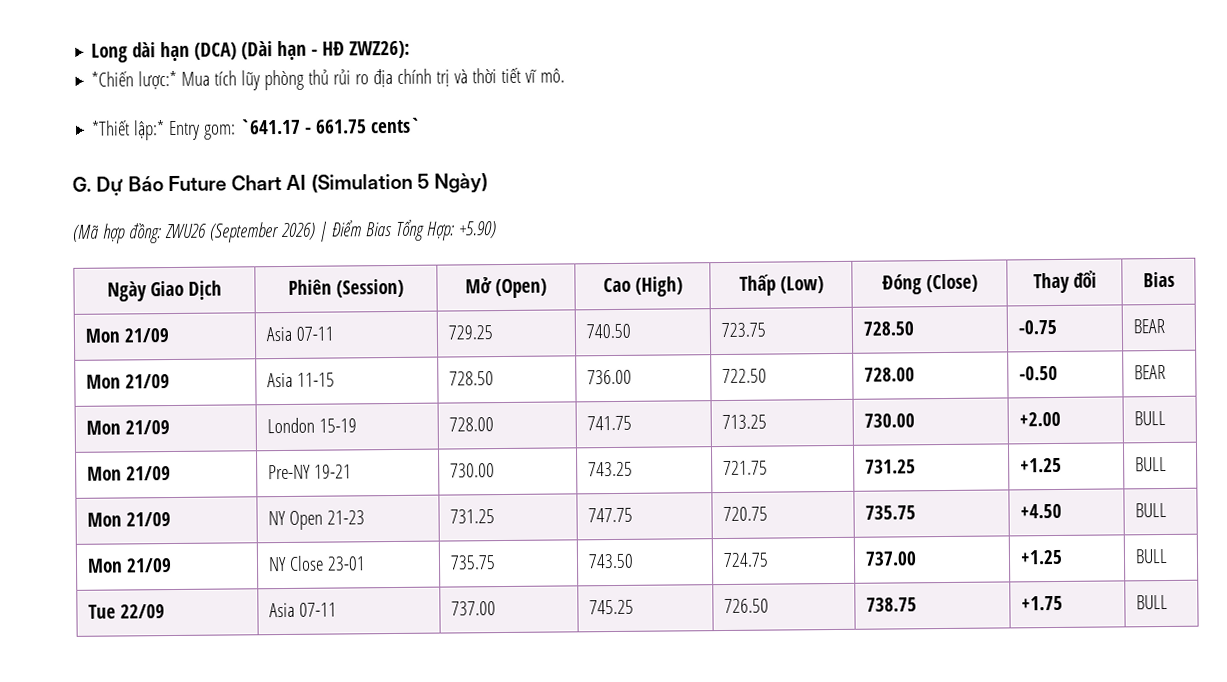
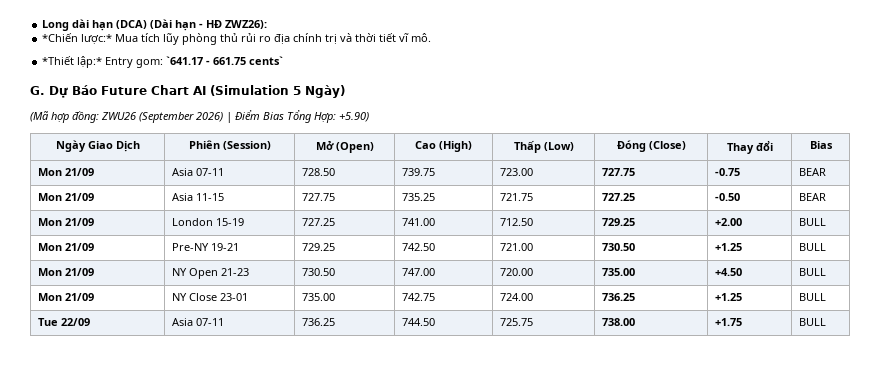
- Mon 21/09 | Asia 07-11 | 729.25 | 740.50 | 723.75 | 728.50 | -0.75 | BEAR
+ Mon 21/09 | Asia 07-11 | 728.50 | 739.75 | 723.00 | 727.75 | -0.75 | BEAR
- Mon 21/09 | Asia 11-15 | 728.50 | 736.00 | 722.50 | 728.00 | -0.50 | BEAR
+ Mon 21/09 | Asia 11-15 | 727.75 | 735.25 | 721.75 | 727.25 | -0.50 | BEAR
- Mon 21/09 | London 15-19 | 728.00 | 741.75 | 713.25 | 730.00 | +2.00 | BULL
+ Mon 21/09 | London 15-19 | 727.25 | 741.00 | 712.50 | 729.25 | +2.00 | BULL
- Mon 21/09 | Pre-NY 19-21 | 730.00 | 743.25 | 721.75 | 731.25 | +1.25 | BULL
+ Mon 21/09 | Pre-NY 19-21 | 729.25 | 742.50 | 721.00 | 730.50 | +1.25 | BULL
- Mon 21/09 | NY Open 21-23 | 731.25 | 747.75 | 720.75 | 735.75 | +4.50 | BULL
+ Mon 21/09 | NY Open 21-23 | 730.50 | 747.00 | 720.00 | 735.00 | +4.50 | BULL
- Mon 21/09 | NY Close 23-01 | 735.75 | 743.50 | 724.75 | 737.00 | +1.25 | BULL
+ Mon 21/09 | NY Close 23-01 | 735.00 | 742.75 | 724.00 | 736.25 | +1.25 | BULL
- Tue 22/09 | Asia 07-11 | 737.00 | 745.25 | 726.50 | 738.75 | +1.75 | BULL
+ Tue 22/09 | Asia 07-11 | 736.25 | 744.50 | 725.75 | 738.00 | +1.75 | BULL

